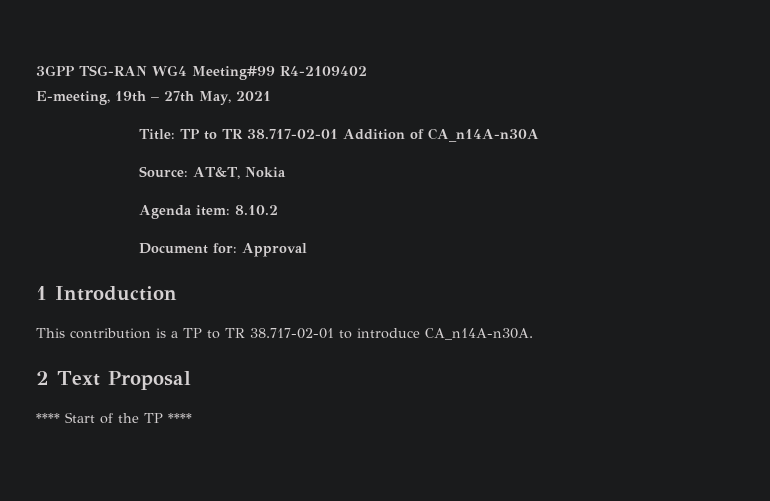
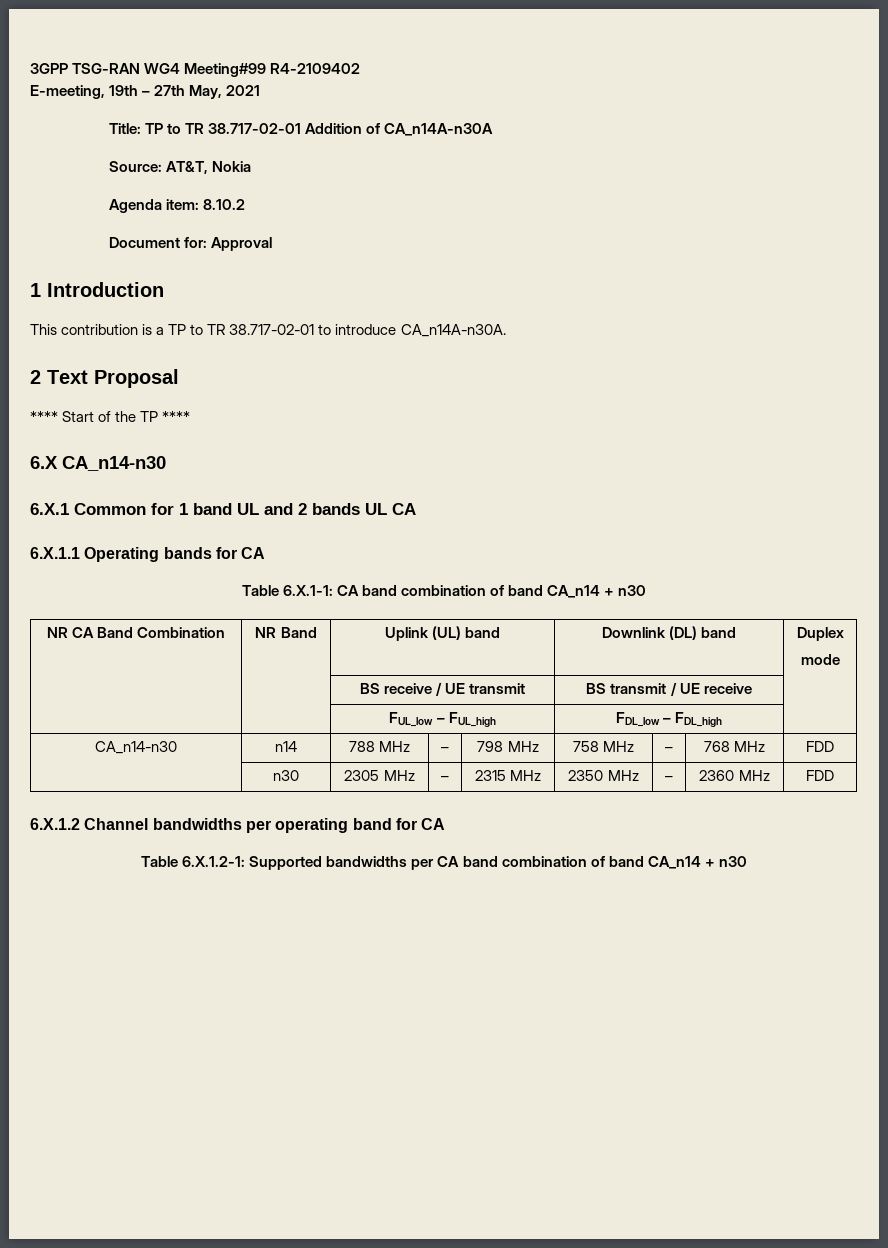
+ 6.X CA_n14-n30
+ 6.X.1 Common for 1 band UL and 2 bands UL CA
+ 6.X.1.1 Operating bands for CA
+ Table 6.X.1-1: CA band combination of band CA_n14 + n30
+ NR CA Band Combination | NR Band | Uplink (UL) band | Downlink (DL) band | Duplex
+ mode
+ | | BS receive / UE transmit | BS transmit / UE receive |
+ | | FUL_low – FUL_high | FDL_low – FDL_high |
+ CA_n14-n30 | n14 | 788 MHz | – | 798 MHz | 758 MHz | – | 768 MHz | FDD
+ | n30 | 2305 MHz | – | 2315 MHz | 2350 MHz | – | 2360 MHz | FDD
+ 6.X.1.2 Channel bandwidths per operating band for CA
+ Table 6.X.1.2-1: Supported bandwidths per CA band combination of band CA_n14 + n30

